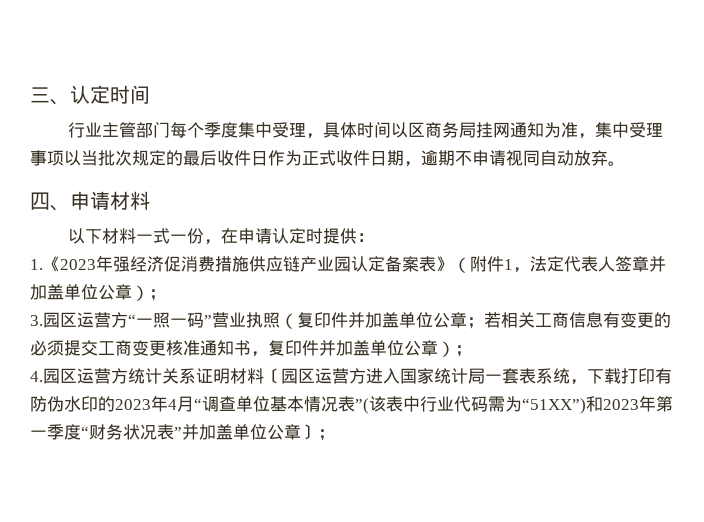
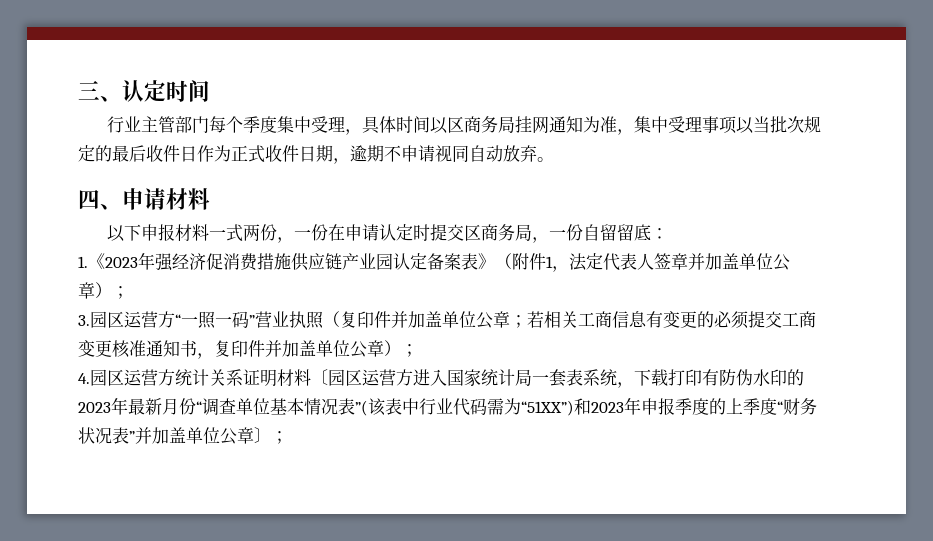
- 以下材料一式一份，在申请认定时提供：
+ 以下申报材料一式两份，一份在申请认定时提交区商务局，一份自留留底：
- 4.园区运营方统计关系证明材料〔园区运营方进入国家统计局一套表系统，下载打印有防伪水印的2023年4月“调查单位基本情况表”(该表中行业代码需为“51XX”)和2023年第一季度“财务状况表”并加盖单位公章〕；
+ 4.园区运营方统计关系证明材料〔园区运营方进入国家统计局一套表系统，下载打印有防伪水印的2023年最新月份“调查单位基本情况表”(该表中行业代码需为“51XX”)和2023年申报季度的上季度“财务状况表”并加盖单位公章〕；

